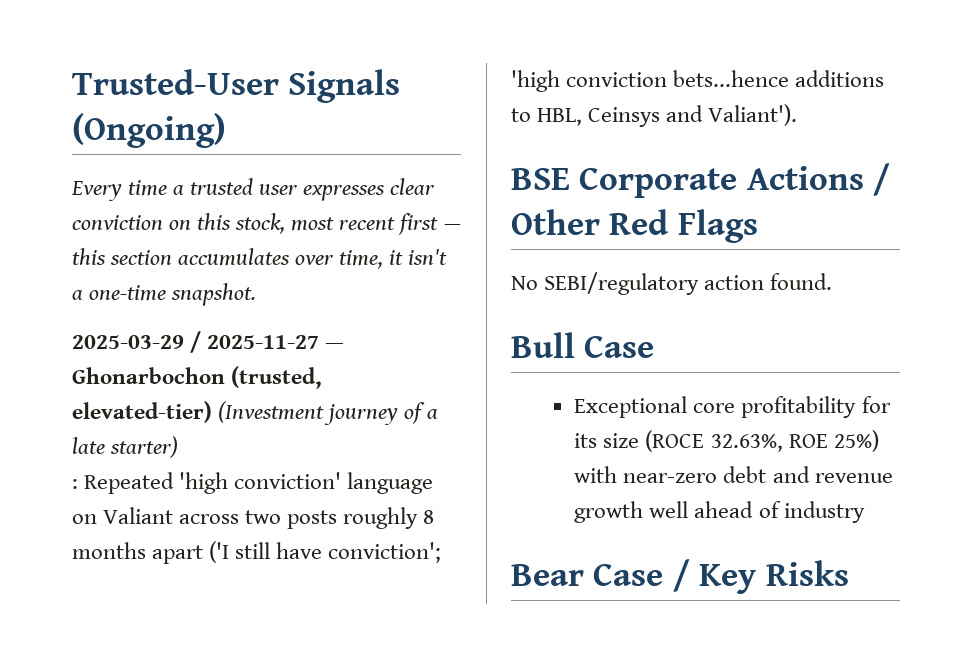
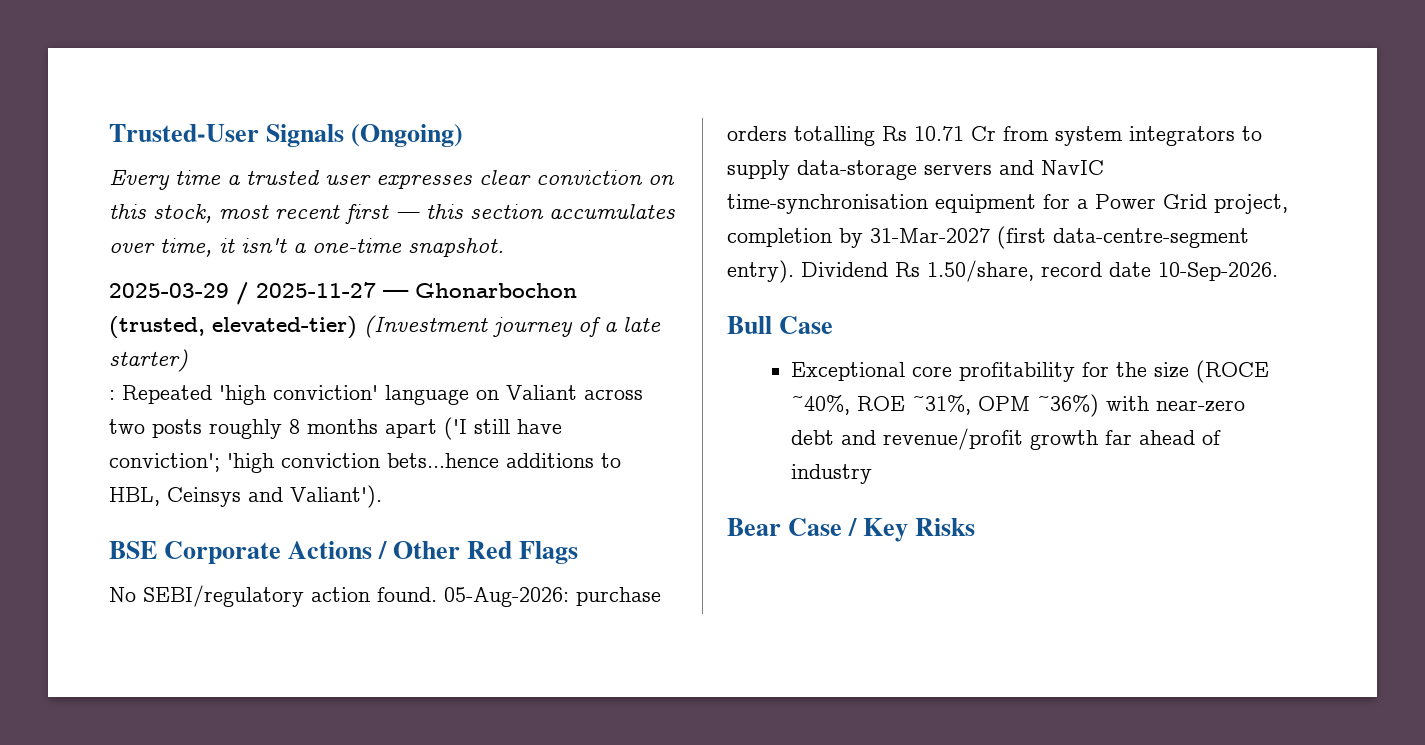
+ 05-Aug-2026: purchase orders totalling Rs 10.71 Cr from system integrators to supply data-storage servers and NavIC time-synchronisation equipment for a Power Grid project, completion by 31-Mar-2027 (first data-centre-segment entry). Dividend Rs 1.50/share, record date 10-Sep-2026.
- Exceptional core profitability for its size (ROCE 32.63%, ROE 25%) with near-zero debt and revenue growth well ahead of industry
+ Exceptional core profitability for the size (ROCE ~40%, ROE ~31%, OPM ~36%) with near-zero debt and revenue/profit growth far ahead of industry

